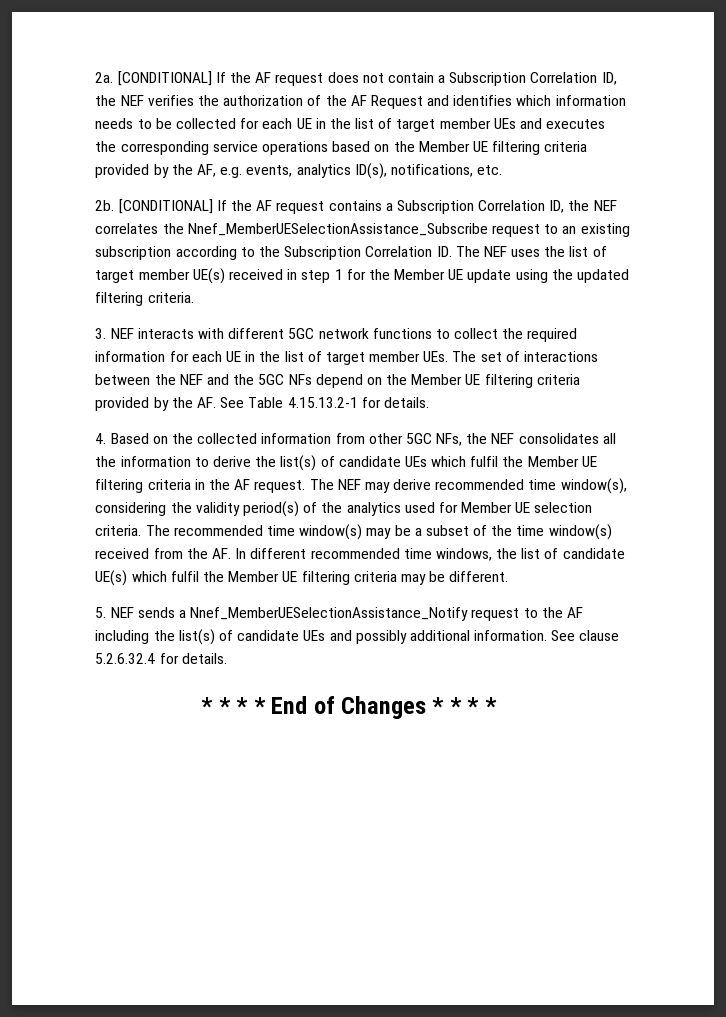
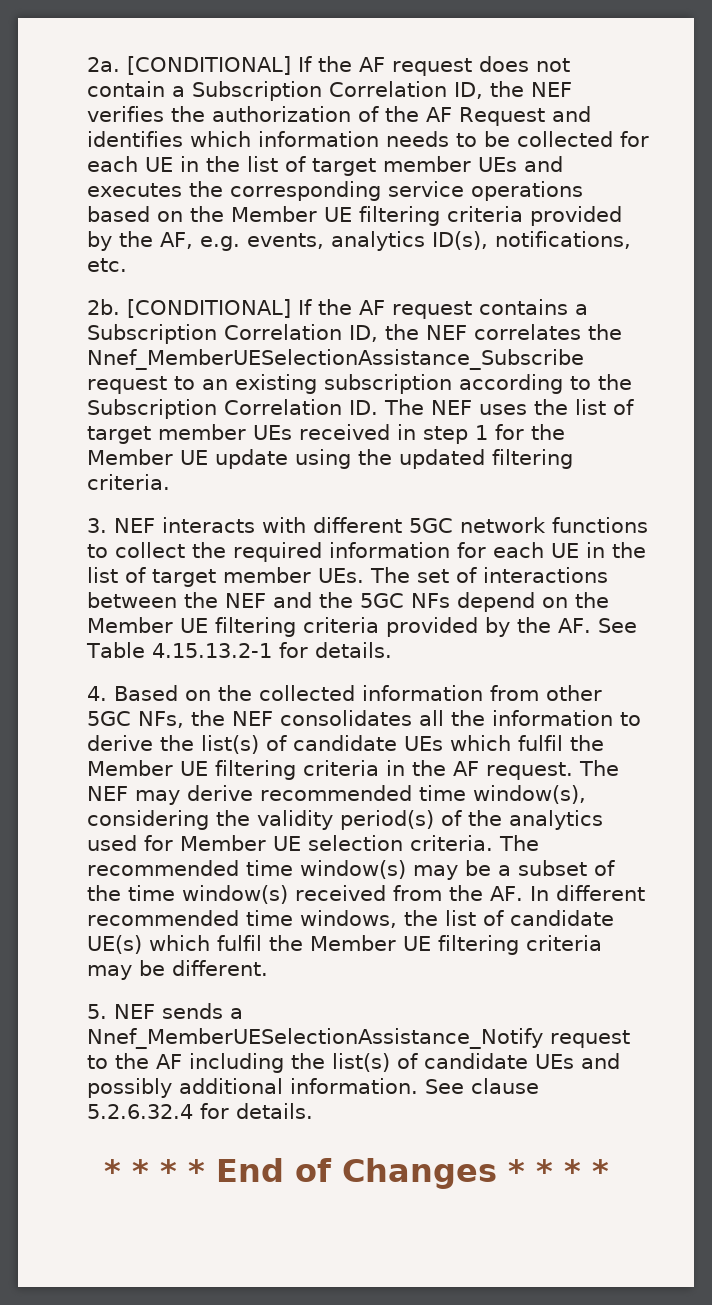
- [CONDITIONAL] If the AF request contains a Subscription Correlation ID, the NEF correlates the Nnef_MemberUESelectionAssistance_Subscribe request to an existing subscription according to the Subscription Correlation ID. The NEF uses the list of target member UE(s) received in step 1 for the Member UE update using the updated filtering criteria.
+ [CONDITIONAL] If the AF request contains a Subscription Correlation ID, the NEF correlates the Nnef_MemberUESelectionAssistance_Subscribe request to an existing subscription according to the Subscription Correlation ID. The NEF uses the list of target member UEs received in step 1 for the Member UE update using the updated filtering criteria.

